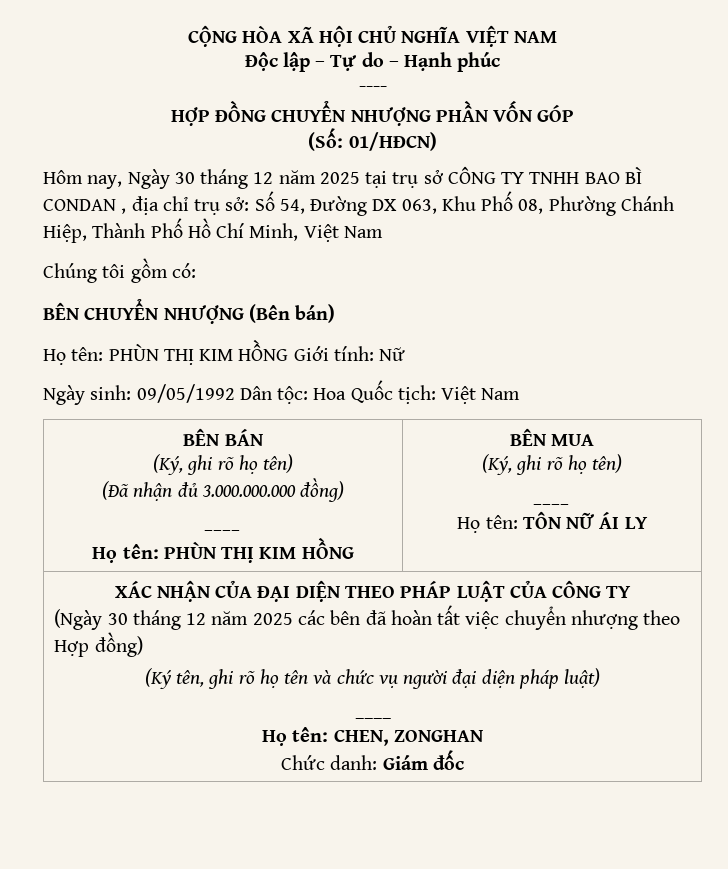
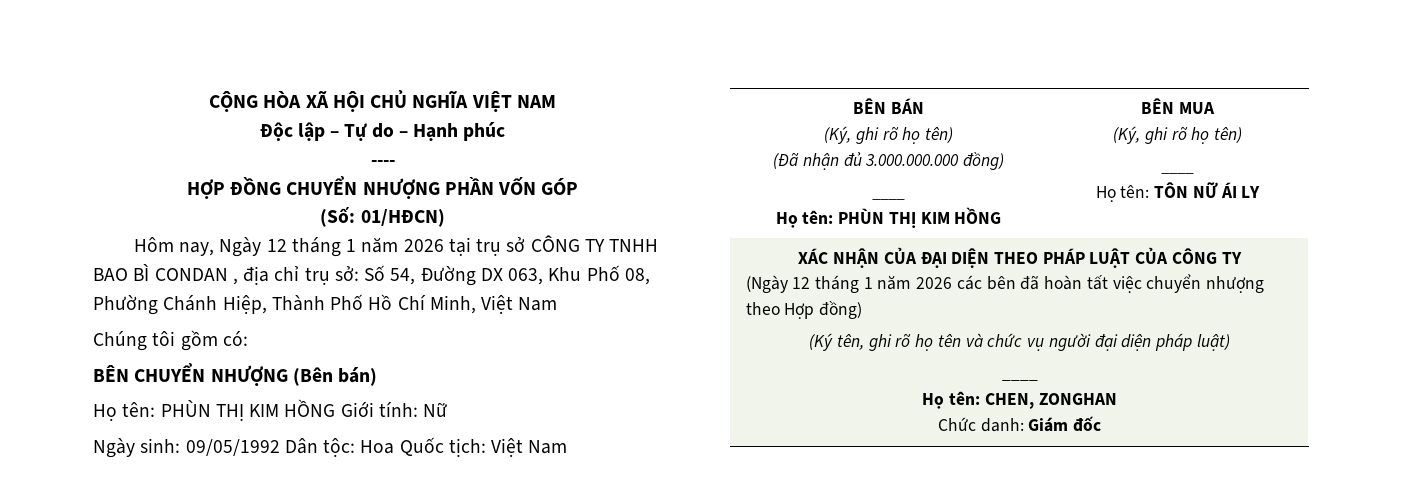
- Hôm nay, Ngày 30 tháng 12 năm 2025 tại trụ sở CÔNG TY TNHH BAO BÌ CONDAN , địa chỉ trụ sở: Số 54, Đường DX 063, Khu Phố 08, Phường Chánh Hiệp, Thành Phố Hồ Chí Minh, Việt Nam
+ Hôm nay, Ngày 12 tháng 1 năm 2026 tại trụ sở CÔNG TY TNHH BAO BÌ CONDAN , địa chỉ trụ sở: Số 54, Đường DX 063, Khu Phố 08, Phường Chánh Hiệp, Thành Phố Hồ Chí Minh, Việt Nam
- (Ngày 30 tháng 12 năm 2025 các bên đã hoàn tất việc chuyển nhượng theo Hợp đồng)
+ (Ngày 12 tháng 1 năm 2026 các bên đã hoàn tất việc chuyển nhượng theo Hợp đồng)

